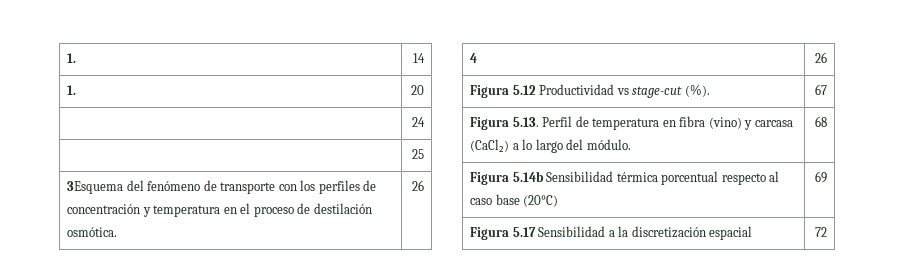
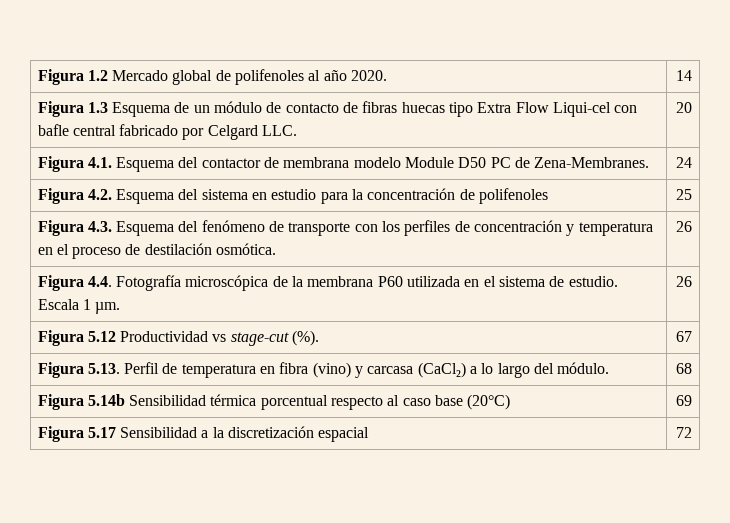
- 1. | 14
- 1. | 20
- | 24
- | 25
- 3Esquema del fenómeno de transporte con los perfiles de concentración y temperatura en el proceso de destilación osmótica. | 26
+ Figura 1.2 Mercado global de polifenoles al año 2020. | 14
+ Figura 1.3 Esquema de un módulo de contacto de fibras huecas tipo Extra Flow Liqui-cel con bafle central fabricado por Celgard LLC. | 20
+ Figura 4.1. Esquema del contactor de membrana modelo Module D50 PC de Zena-Membranes. | 24
+ Figura 4.2. Esquema del sistema en estudio para la concentración de polifenoles | 25
+ Figura 4.3. Esquema del fenómeno de transporte con los perfiles de concentración y temperatura en el proceso de destilación osmótica. | 26
- 4 | 26
+ Figura 4.4. Fotografía microscópica de la membrana P60 utilizada en el sistema de estudio. Escala 1 µm. | 26

